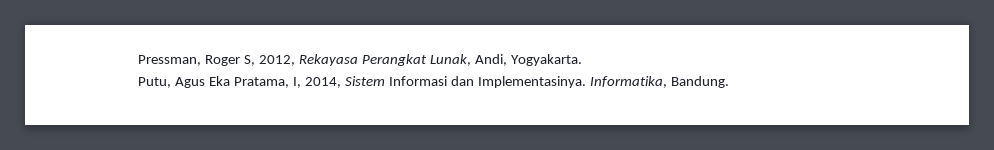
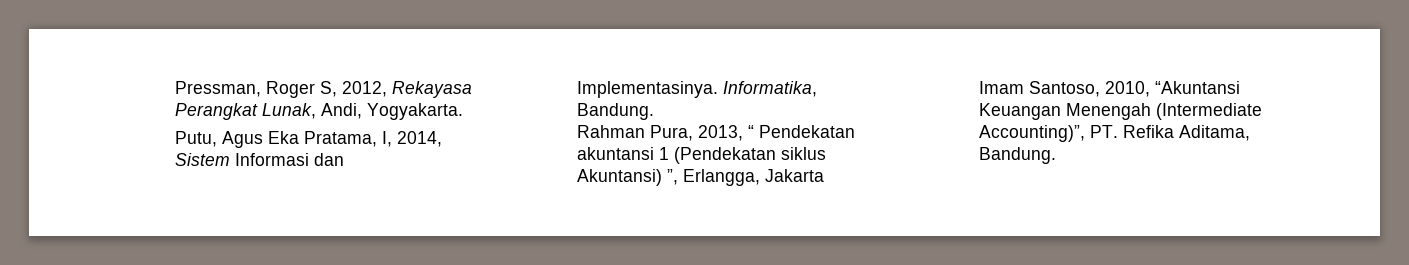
+ Rahman Pura, 2013, “ Pendekatan akuntansi 1 (Pendekatan siklus Akuntansi) ”, Erlangga, Jakarta
+ Imam Santoso, 2010, “Akuntansi Keuangan Menengah (Intermediate Accounting)”, PT. Refika Aditama, Bandung.

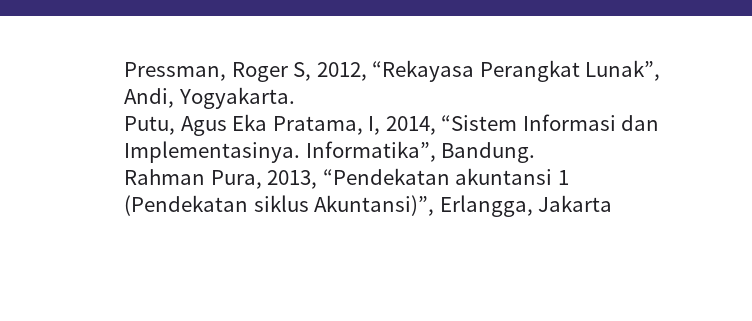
- Pressman, Roger S, 2012, Rekayasa Perangkat Lunak, Andi, Yogyakarta.
+ Pressman, Roger S, 2012, “Rekayasa Perangkat Lunak”, Andi, Yogyakarta.
- Putu, Agus Eka Pratama, I, 2014, Sistem Informasi dan Implementasinya.
+ Putu, Agus Eka Pratama, I, 2014, “Sistem Informasi dan Implementasinya.
- Informatika, Bandung.
+ Informatika”, Bandung.
- Rahman Pura, 2013, “ Pendekatan akuntansi 1 (Pendekatan siklus Akuntansi) ”, Erlangga, Jakarta
+ Rahman Pura, 2013, “Pendekatan akuntansi 1 (Pendekatan siklus Akuntansi)”, Erlangga, Jakarta
- Imam Santoso, 2010, “Akuntansi Keuangan Menengah (Intermediate Accounting)”, PT. Refika Aditama, Bandung.

